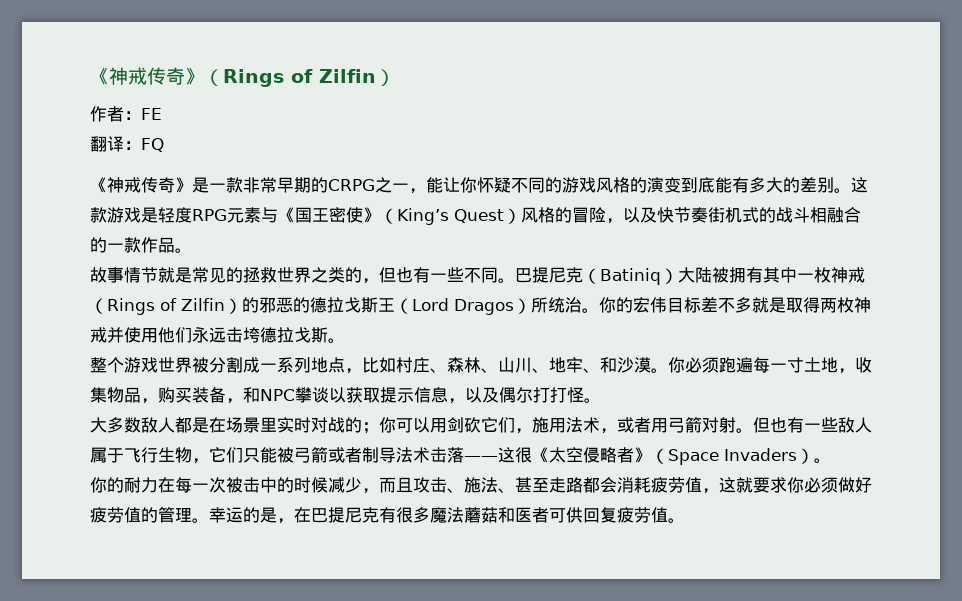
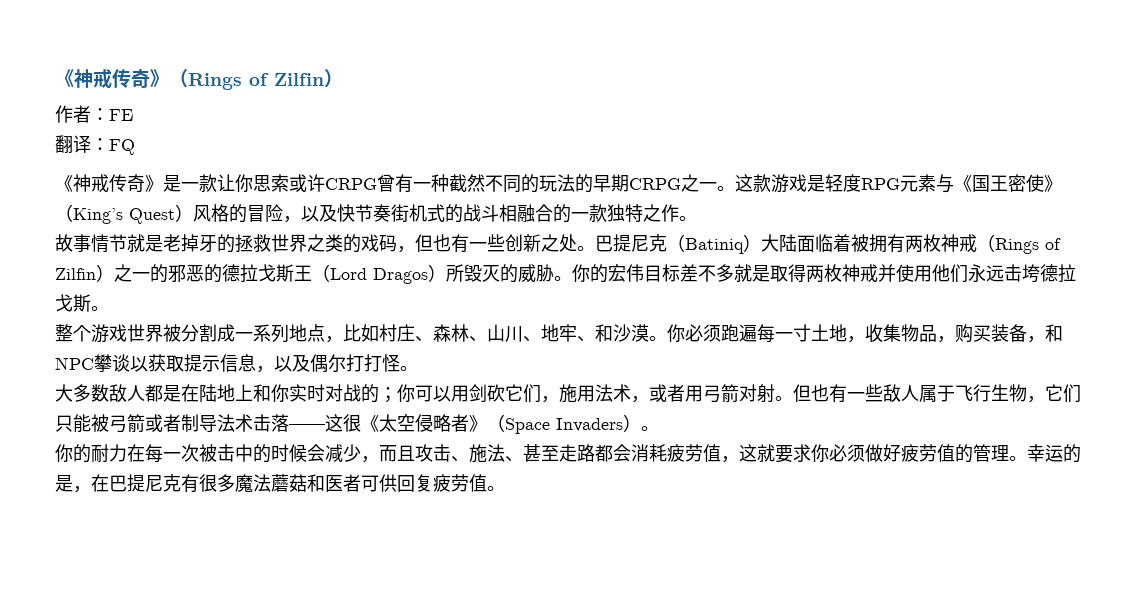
- 《神戒传奇》是一款非常早期的CRPG之一，能让你怀疑不同的游戏风格的演变到底能有多大的差别。
+ 《神戒传奇》是一款让你思索或许CRPG曾有一种截然不同的玩法的早期CRPG之一。
- 这款游戏是轻度RPG元素与《国王密使》（King’s Quest）风格的冒险，以及快节奏街机式的战斗相融合的一款作品。
+ 这款游戏是轻度RPG元素与《国王密使》（King’s Quest）风格的冒险，以及快节奏街机式的战斗相融合的一款独特之作。
- 故事情节就是常见的拯救世界之类的，但也有一些不同。
+ 故事情节就是老掉牙的拯救世界之类的戏码，但也有一些创新之处。
- 巴提尼克（Batiniq）大陆被拥有其中一枚神戒（Rings of Zilfin）的邪恶的德拉戈斯王（Lord Dragos）所统治。
+ 巴提尼克（Batiniq）大陆面临着被拥有两枚神戒（Rings of Zilfin）之一的邪恶的德拉戈斯王（Lord Dragos）所毁灭的威胁。
- 大多数敌人都是在场景里实时对战的；你可以用剑砍它们，施用法术，或者用弓箭对射。
+ 大多数敌人都是在陆地上和你实时对战的；你可以用剑砍它们，施用法术，或者用弓箭对射。
- 你的耐力在每一次被击中的时候减少，而且攻击、施法、甚至走路都会消耗疲劳值，这就要求你必须做好疲劳值的管理。
+ 你的耐力在每一次被击中的时候会减少，而且攻击、施法、甚至走路都会消耗疲劳值，这就要求你必须做好疲劳值的管理。

